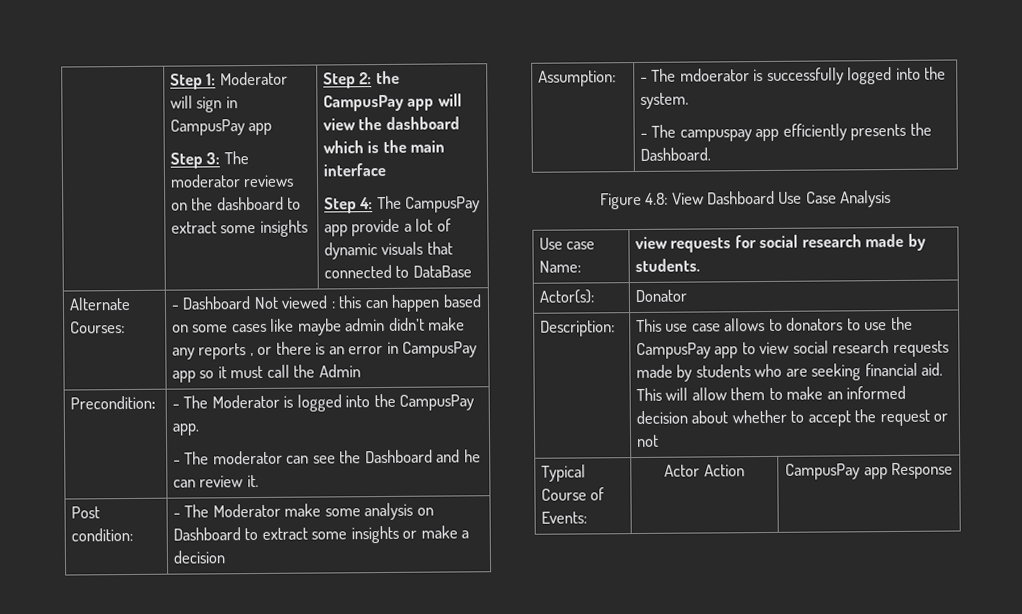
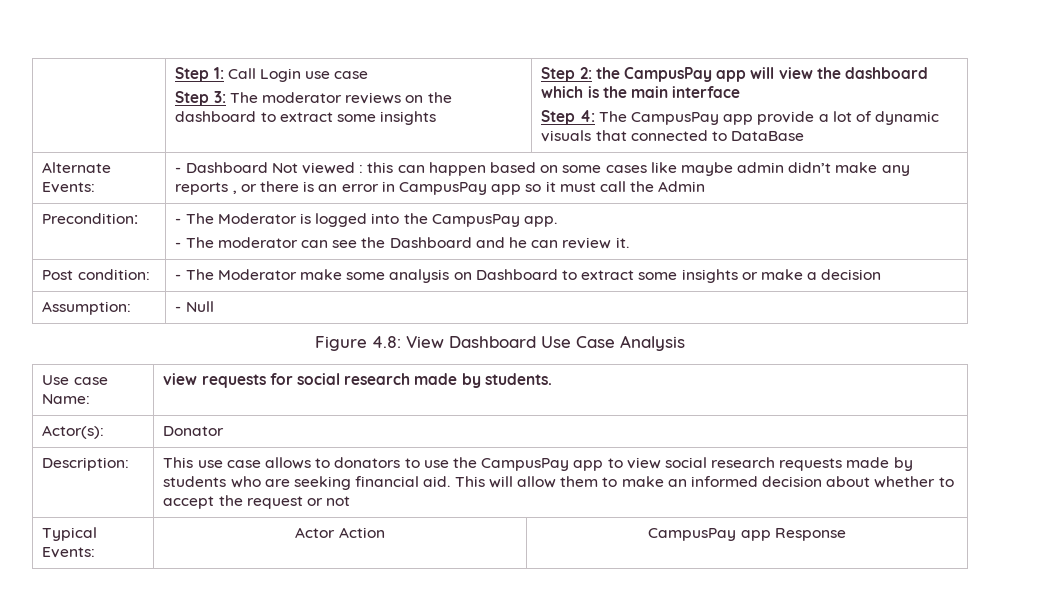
- Step 1: Moderator will sign in CampusPay app
+ Step 1: Call Login use case
- Alternate Courses: | - Dashboard Not viewed : this can happen based on some cases like maybe admin didn’t make any reports , or there is an error in CampusPay app so it must call the Admin
+ Alternate Events: | - Dashboard Not viewed : this can happen based on some cases like maybe admin didn’t make any reports , or there is an error in CampusPay app so it must call the Admin
- Assumption: | - The mdoerator is successfully logged into the system.
- - The campuspay app efficiently presents the Dashboard.
+ Assumption: | - Null
- Typical Course of Events: | Actor Action | CampusPay app Response
+ Typical Events: | Actor Action | CampusPay app Response

